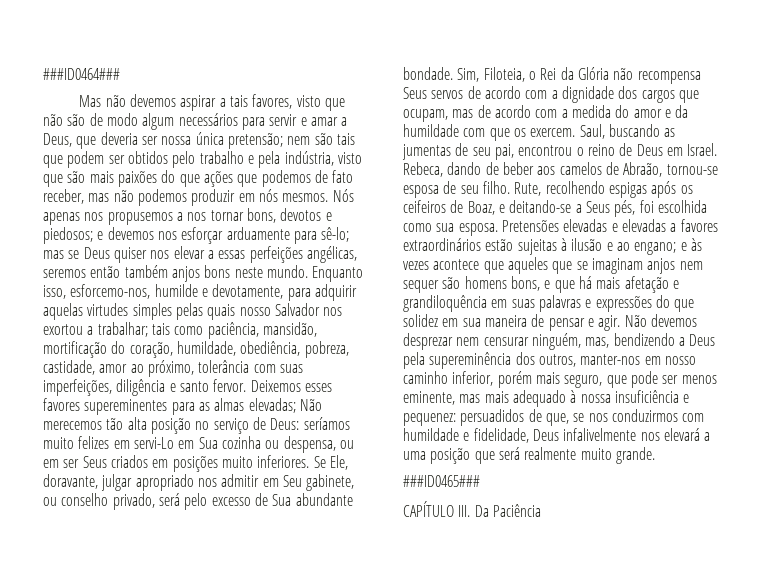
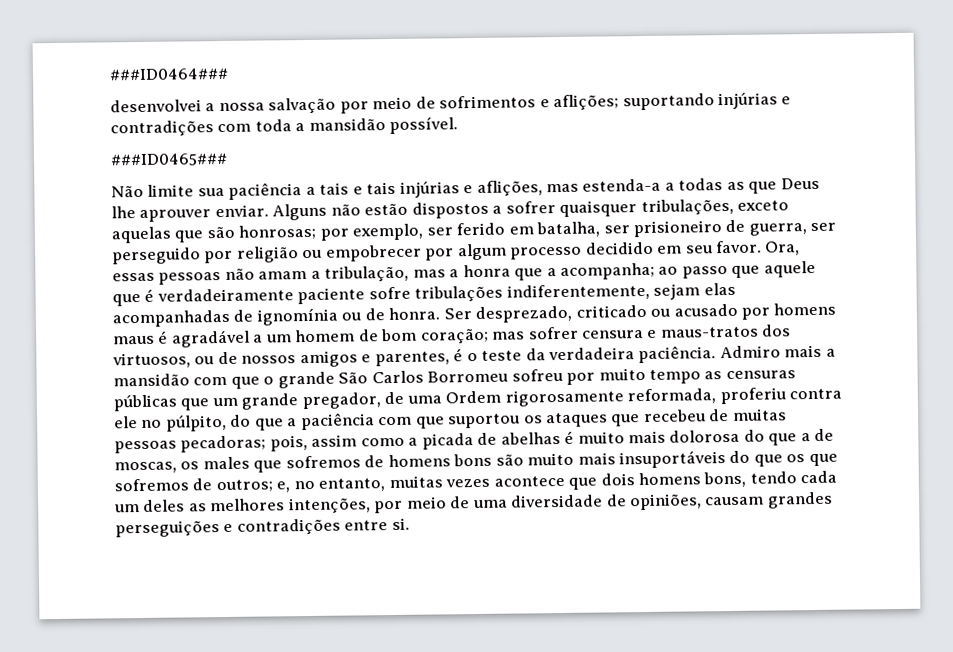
- Mas não devemos aspirar a tais favores, visto que não são de modo algum necessários para servir e amar a Deus, que deveria ser nossa única pretensão; nem são tais que podem ser obtidos pelo trabalho e pela indústria, visto que são mais paixões do que ações que podemos de fato receber, mas não podemos produzir em nós mesmos. Nós apenas nos propusemos a nos tornar bons, devotos e piedosos; e devemos nos esforçar arduamente para sê-lo; mas se Deus quiser nos elevar a essas perfeições angélicas, seremos então também anjos bons neste mundo. Enquanto isso, esforcemo-nos, humilde e devotamente, para adquirir aquelas virtudes simples pelas quais nosso Salvador nos exortou a trabalhar; tais como paciência, mansidão, mortificação do coração, humildade, obediência, pobreza, castidade, amor ao próximo, tolerância com suas imperfeições, diligência e santo fervor. Deixemos esses favores supereminentes para as almas elevadas; Não merecemos tão alta posição no serviço de Deus: seríamos muito felizes em servi-Lo em Sua cozinha ou despensa, ou em ser Seus criados em posições muito inferiores. Se Ele, doravante, julgar apropriado nos admitir em Seu gabinete, ou conselho privado, será pelo excesso de Sua abundante bondade. Sim, Filoteia, o Rei da Glória não recompensa Seus servos de acordo com a dignidade dos cargos que ocupam, mas de acordo com a medida do amor e da humildade com que os exercem. Saul, buscando as jumentas de seu pai, encontrou o reino de Deus em Israel. Rebeca, dando de beber aos camelos de Abraão, tornou-se esposa de seu filho. Rute, recolhendo espigas após os ceifeiros de Boaz, e deitando-se a Seus pés, foi escolhida como sua esposa. Pretensões elevadas e elevadas a favores extraordinários estão sujeitas à ilusão e ao engano; e às vezes acontece que aqueles que se imaginam anjos nem sequer são homens bons, e que há mais afetação e grandiloquência em suas palavras e expressões do que solidez em sua maneira de pensar e agir. Não devemos desprezar nem censurar ninguém, mas, bendizendo a Deus pela supereminência dos outros, manter-nos em nosso caminho inferior, porém mais seguro, que pode ser menos eminente, mas mais adequado à nossa insuficiência e pequenez: persuadidos de que, se nos conduzirmos com humildade e fidelidade, Deus infalivelmente nos elevará a uma posição que será realmente muito grande.
+ desenvolvei a nossa salvação por meio de sofrimentos e aflições; suportando injúrias e contradições com toda a mansidão possível.
  ###ID0465###
- CAPÍTULO III. Da Paciência
+ Não limite sua paciência a tais e tais injúrias e aflições, mas estenda-a a todas as que Deus lhe aprouver enviar. Alguns não estão dispostos a sofrer quaisquer tribulações, exceto aquelas que são honrosas; por exemplo, ser ferido em batalha, ser prisioneiro de guerra, ser perseguido por religião ou empobrecer por algum processo decidido em seu favor. Ora, essas pessoas não amam a tribulação, mas a honra que a acompanha; ao passo que aquele que é verdadeiramente paciente sofre tribulações indiferentemente, sejam elas acompanhadas de ignomínia ou de honra. Ser desprezado, criticado ou acusado por homens maus é agradável a um homem de bom coração; mas sofrer censura e maus-tratos dos virtuosos, ou de nossos amigos e parentes, é o teste da verdadeira paciência. Admiro mais a mansidão com que o grande São Carlos Borromeu sofreu por muito tempo as censuras públicas que um grande pregador, de uma Ordem rigorosamente reformada, proferiu contra ele no púlpito, do que a paciência com que suportou os ataques que recebeu de muitas pessoas pecadoras; pois, assim como a picada de abelhas é muito mais dolorosa do que a de moscas, os males que sofremos de homens bons são muito mais insuportáveis do que os que sofremos de outros; e, no entanto, muitas vezes acontece que dois homens bons, tendo cada um deles as melhores intenções, por meio de uma diversidade de opiniões, causam grandes perseguições e contradições entre si.

